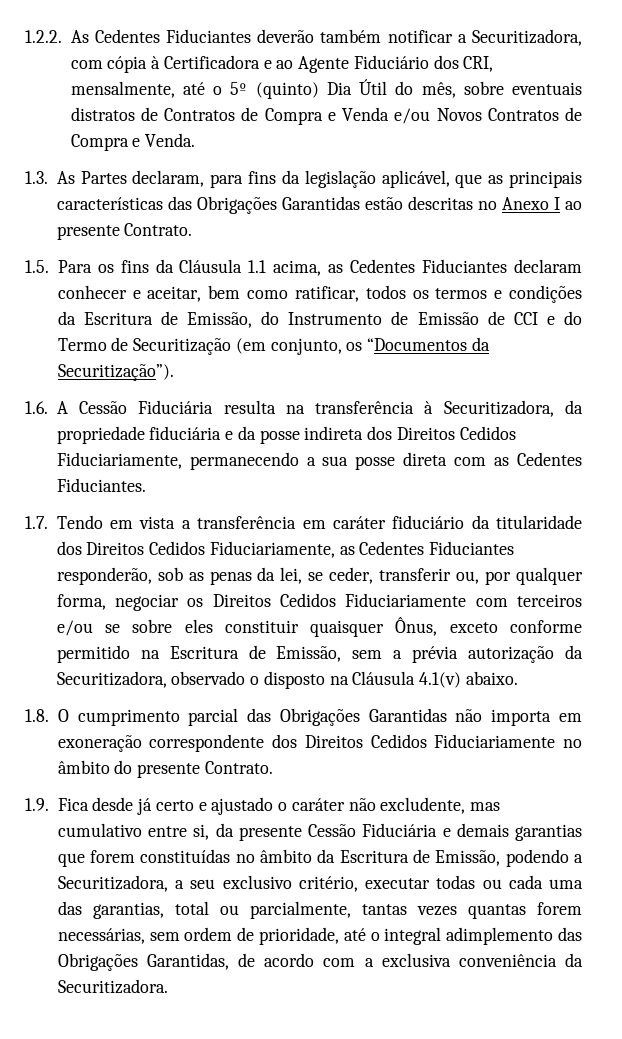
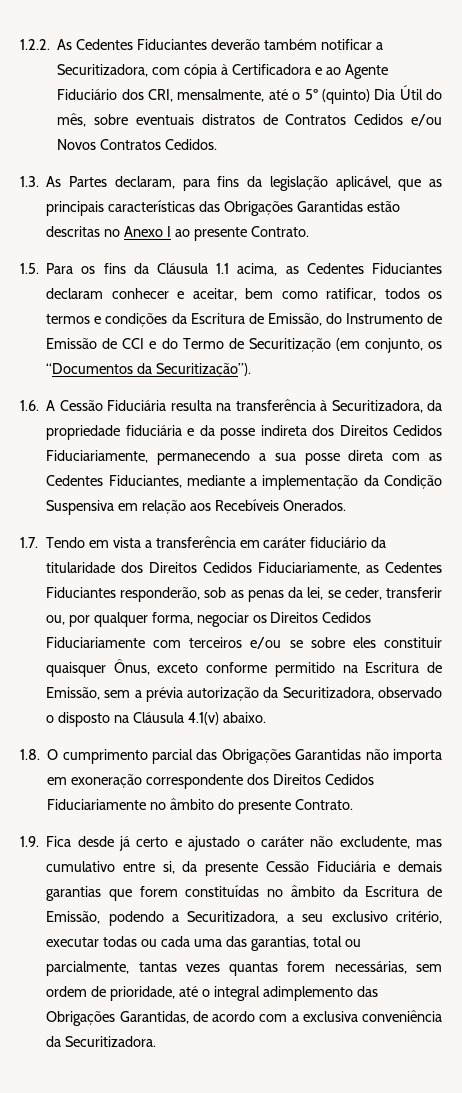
- 1.2.2. As Cedentes Fiduciantes deverão também notificar a Securitizadora, com cópia à Certificadora e ao Agente Fiduciário dos CRI, mensalmente, até o 5º (quinto) Dia Útil do mês, sobre eventuais distratos de Contratos de Compra e Venda e/ou Novos Contratos de Compra e Venda.
+ 1.2.2. As Cedentes Fiduciantes deverão também notificar a Securitizadora, com cópia à Certificadora e ao Agente Fiduciário dos CRI, mensalmente, até o 5º (quinto) Dia Útil do mês, sobre eventuais distratos de Contratos Cedidos e/ou Novos Contratos Cedidos.
- 1.6. A Cessão Fiduciária resulta na transferência à Securitizadora, da propriedade fiduciária e da posse indireta dos Direitos Cedidos Fiduciariamente, permanecendo a sua posse direta com as Cedentes Fiduciantes.
+ 1.6. A Cessão Fiduciária resulta na transferência à Securitizadora, da propriedade fiduciária e da posse indireta dos Direitos Cedidos Fiduciariamente, permanecendo a sua posse direta com as Cedentes Fiduciantes, mediante a implementação da Condição Suspensiva em relação aos Recebíveis Onerados.

